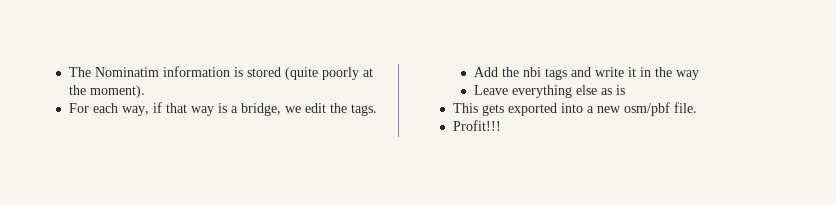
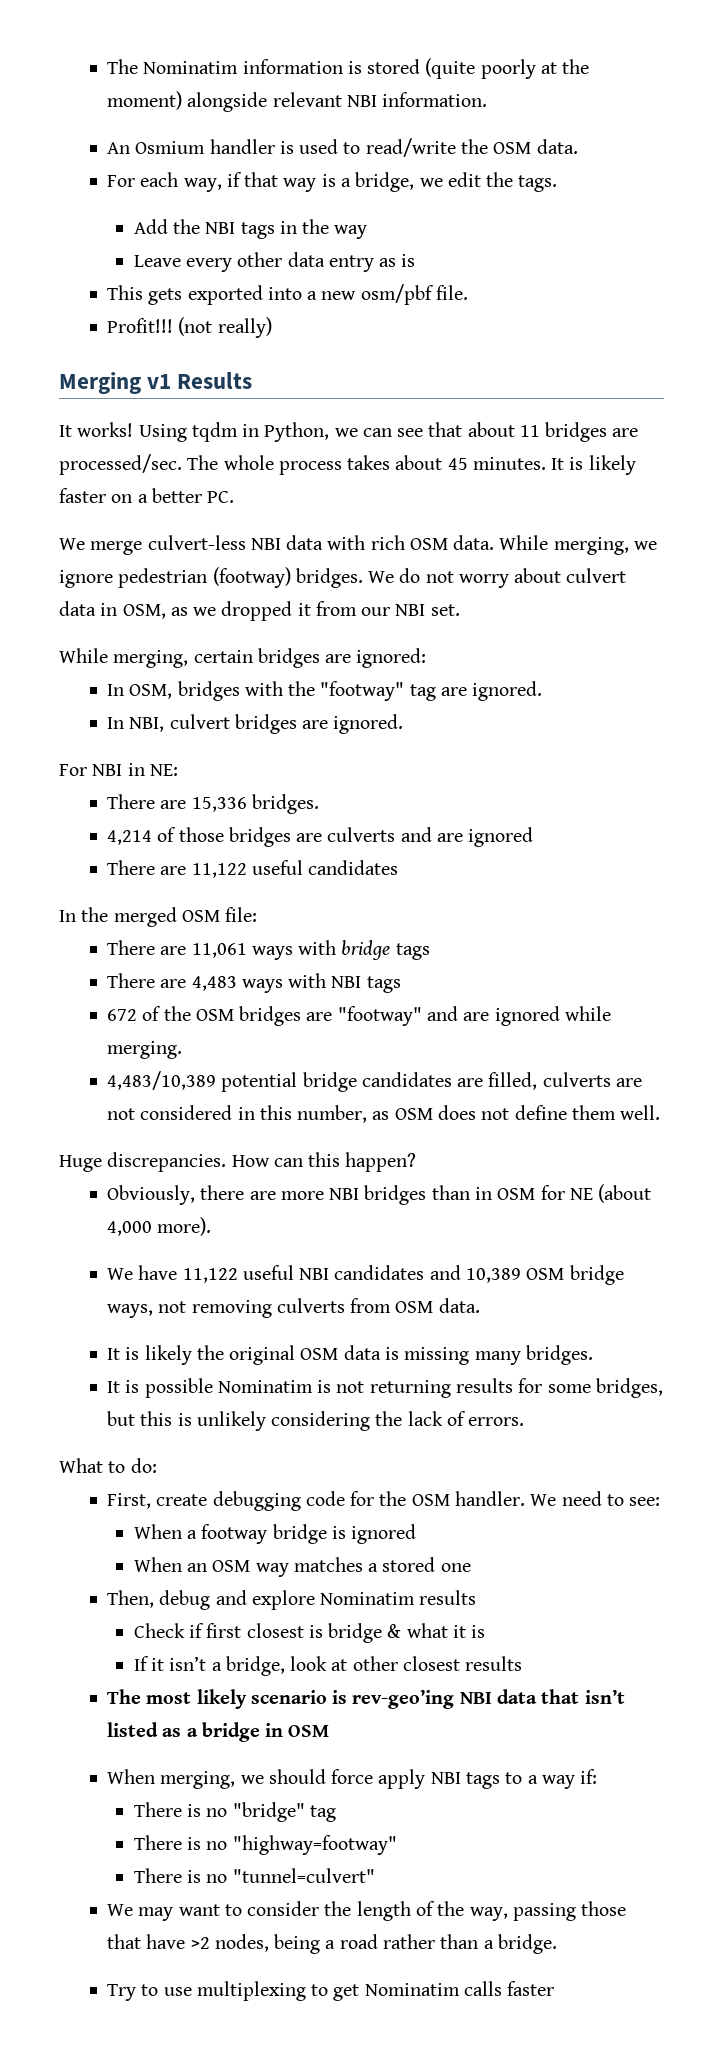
- The Nominatim information is stored (quite poorly at the moment).
+ The Nominatim information is stored (quite poorly at the moment) alongside relevant NBI information.
+ An Osmium handler is used to read/write the OSM data.
- Add the nbi tags and write it in the way
+ Add the NBI tags in the way
- Leave everything else as is
+ Leave every other data entry as is
+ (not really)
+ Merging v1 Results
+ It works! Using tqdm in Python, we can see that about 11 bridges are processed/sec. The whole process takes about 45 minutes. It is likely faster on a better PC.
+ We merge culvert-less NBI data with rich OSM data. While merging, we ignore pedestrian (footway) bridges. We do not worry about culvert data in OSM, as we dropped it from our NBI set.
+ While merging, certain bridges are ignored:
+ In OSM, bridges with the "footway" tag are ignored.
+ In NBI, culvert bridges are ignored.
+ For NBI in NE:
+ There are 15,336 bridges.
+ 4,214 of those bridges are culverts and are ignored
+ There are 11,122 useful candidates
+ In the merged OSM file:
+ There are 11,061 ways with bridge tags
+ There are 4,483 ways with NBI tags
+ 672 of the OSM bridges are "footway" and are ignored while merging.
+ 4,483/10,389 potential bridge candidates are filled, culverts are not considered in this number, as OSM does not define them well.
+ Huge discrepancies. How can this happen?
+ Obviously, there are more NBI bridges than in OSM for NE (about 4,000 more).
+ We have 11,122 useful NBI candidates and 10,389 OSM bridge ways, not removing culverts from OSM data.
+ It is likely the original OSM data is missing many bridges.
+ It is possible Nominatim is not returning results for some bridges, but this is unlikely considering the lack of errors.
+ What to do:
+ First, create debugging code for the OSM handler. We need to see:
+ When a footway bridge is ignored
+ When an OSM way matches a stored one
+ Then, debug and explore Nominatim results
+ Check if first closest is bridge & what it is
+ If it isn’t a bridge, look at other closest results
+ The most likely scenario is rev-geo’ing NBI data that isn’t listed as a bridge in OSM
+ When merging, we should force apply NBI tags to a way if:
+ There is no "bridge" tag
+ There is no "highway=footway"
+ There is no "tunnel=culvert"
+ We may want to consider the length of the way, passing those that have >2 nodes, being a road rather than a bridge.
+ Try to use multiplexing to get Nominatim calls faster

